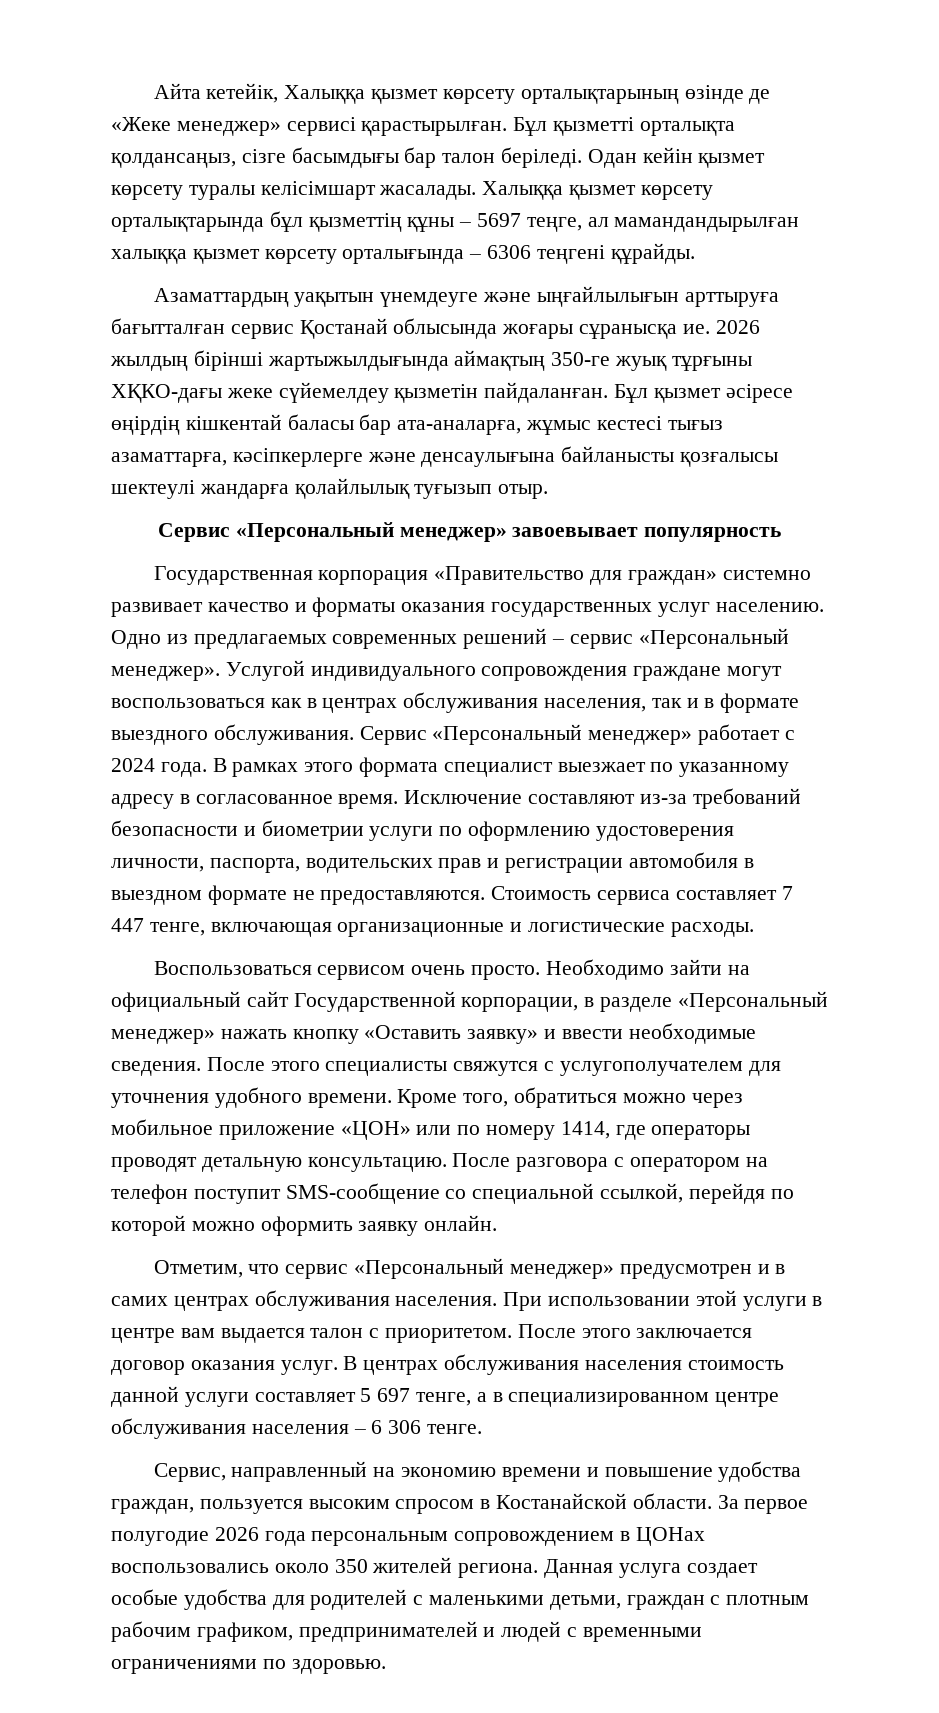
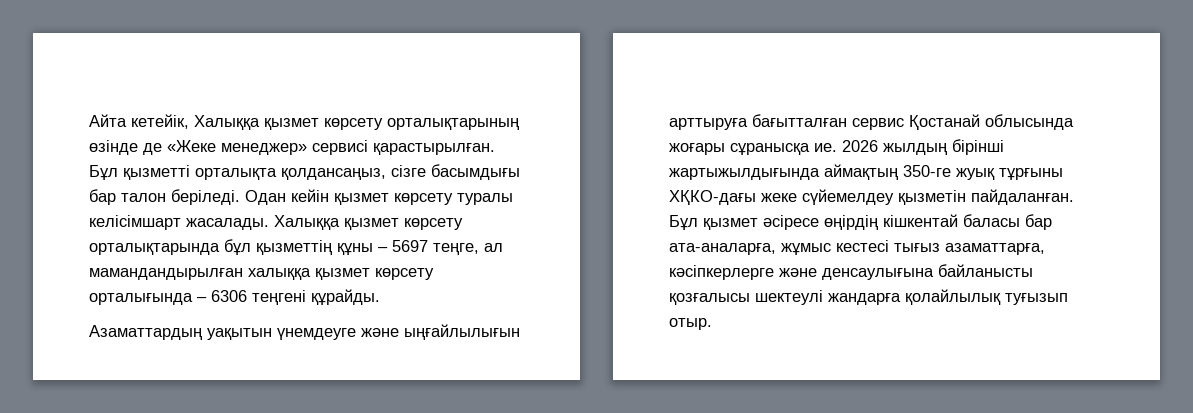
- Сервис «Персональный менеджер» завоевывает популярность
- Государственная корпорация «Правительство для граждан» системно развивает качество и форматы оказания государственных услуг населению. Одно из предлагаемых современных решений – сервис «Персональный менеджер». Услугой индивидуального сопровождения граждане могут воспользоваться как в центрах обслуживания населения, так и в формате выездного обслуживания. Сервис «Персональный менеджер» работает с 2024 года. В рамках этого формата специалист выезжает по указанному адресу в согласованное время. Исключение составляют из-за требований безопасности и биометрии услуги по оформлению удостоверения личности, паспорта, водительских прав и регистрации автомобиля в выездном формате не предоставляются. Стоимость сервиса составляет 7 447 тенге, включающая организационные и логистические расходы.
- Воспользоваться сервисом очень просто. Необходимо зайти на официальный сайт Государственной корпорации, в разделе «Персональный менеджер» нажать кнопку «Оставить заявку» и ввести необходимые сведения. После этого специалисты свяжутся с услугополучателем для уточнения удобного времени. Кроме того, обратиться можно через мобильное приложение «ЦОН» или по номеру 1414, где операторы проводят детальную консультацию. После разговора с оператором на телефон поступит SMS-сообщение со специальной ссылкой, перейдя по которой можно оформить заявку онлайн.
- Отметим, что сервис «Персональный менеджер» предусмотрен и в самих центрах обслуживания населения. При использовании этой услуги в центре вам выдается талон с приоритетом. После этого заключается договор оказания услуг. В центрах обслуживания населения стоимость данной услуги составляет 5 697 тенге, а в специализированном центре обслуживания населения – 6 306 тенге.
- Сервис, направленный на экономию времени и повышение удобства граждан, пользуется высоким спросом в Костанайской области. За первое полугодие 2026 года персональным сопровождением в ЦОНах воспользовались около 350 жителей региона. Данная услуга создает особые удобства для родителей с маленькими детьми, граждан с плотным рабочим графиком, предпринимателей и людей с временными ограничениями по здоровью.

